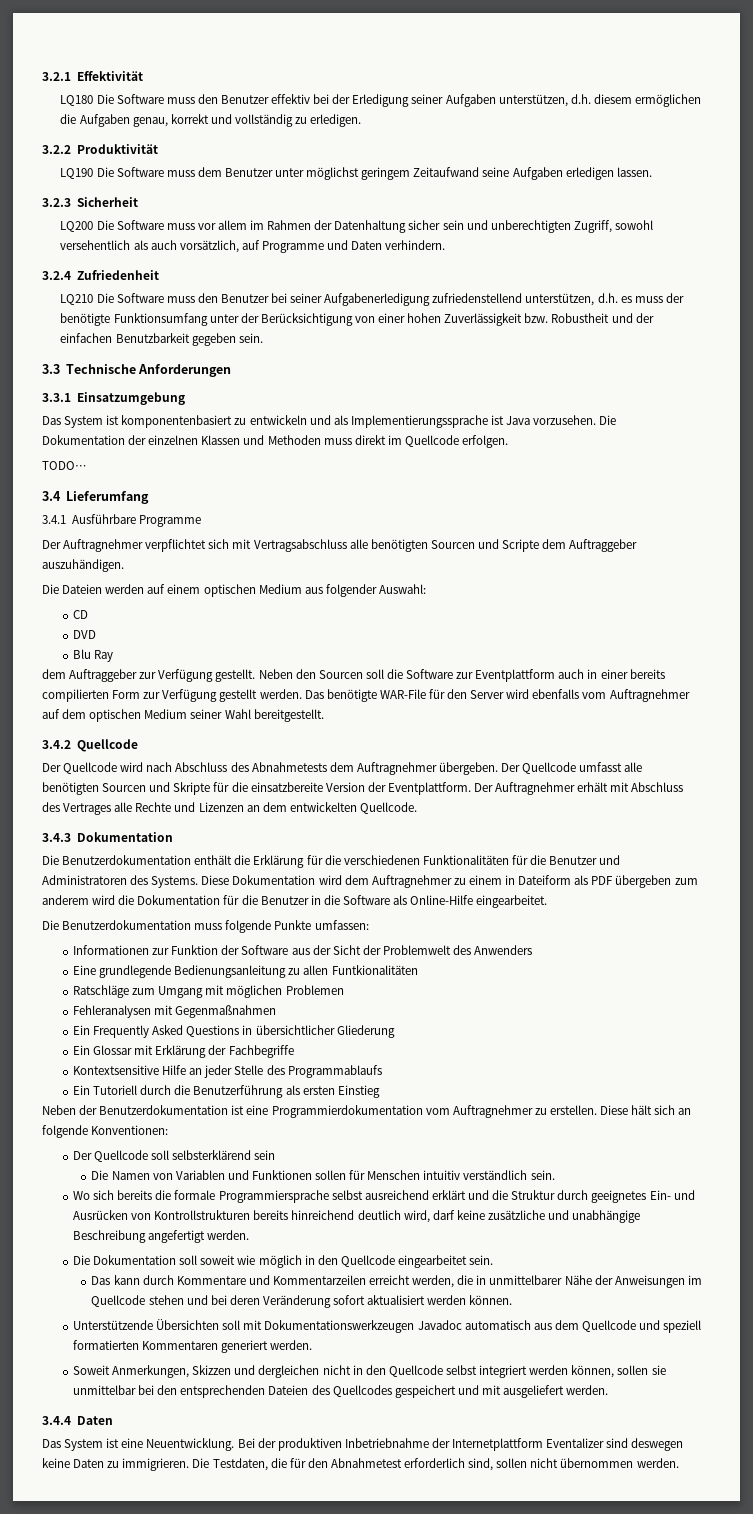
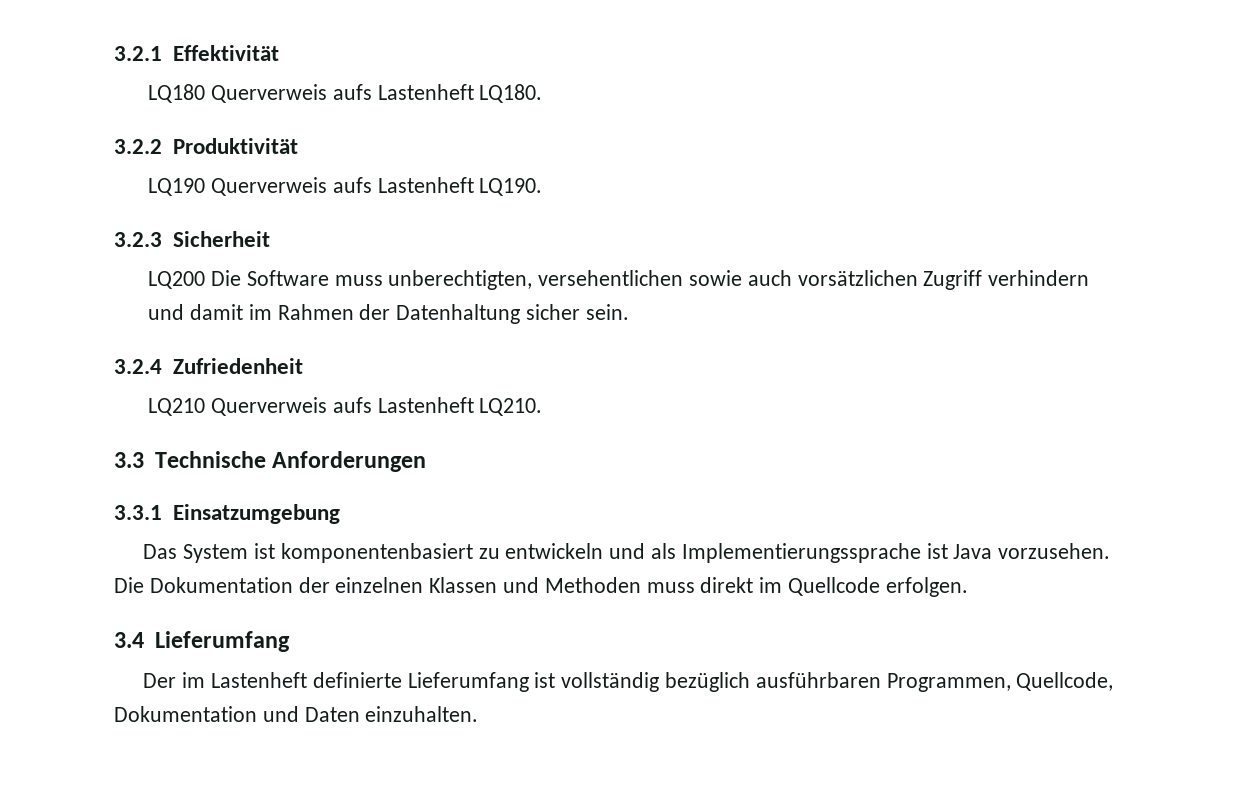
- LQ180 Die Software muss den Benutzer effektiv bei der Erledigung seiner Aufgaben unterstützen, d.h. diesem ermöglichen die Aufgaben genau, korrekt und vollständig zu erledigen.
+ LQ180 Querverweis aufs Lastenheft LQ180.
  3.2.2 Produktivität
- LQ190 Die Software muss dem Benutzer unter möglichst geringem Zeitaufwand seine Aufgaben erledigen lassen.
+ LQ190 Querverweis aufs Lastenheft LQ190.
- LQ200 Die Software muss vor allem im Rahmen der Datenhaltung sicher sein und unberechtigten Zugriff, sowohl versehentlich als auch vorsätzlich, auf Programme und Daten verhindern.
+ LQ200 Die Software muss unberechtigten, versehentlichen sowie auch vorsätzlichen Zugriff verhindern und damit im Rahmen der Datenhaltung sicher sein.
  3.2.4 Zufriedenheit
- LQ210 Die Software muss den Benutzer bei seiner Aufgabenerledigung zufriedenstellend unterstützen, d.h. es muss der benötigte Funktionsumfang unter der Berücksichtigung von einer hohen Zuverlässigkeit bzw. Robustheit und der einfachen Benutzbarkeit gegeben sein.
+ LQ210 Querverweis aufs Lastenheft LQ210.
- TODO…
- 3.4.1 Ausführbare Programme
- Der Auftragnehmer verpflichtet sich mit Vertragsabschluss alle benötigten Sourcen und Scripte dem Auftraggeber auszuhändigen.
- Die Dateien werden auf einem optischen Medium aus folgender Auswahl:
- CD
- DVD
- Blu Ray
- dem Auftraggeber zur Verfügung gestellt. Neben den Sourcen soll die Software zur Eventplattform auch in einer bereits compilierten Form zur Verfügung gestellt werden. Das benötigte WAR-File für den Server wird ebenfalls vom Auftragnehmer auf dem optischen Medium seiner Wahl bereitgestellt.
- 3.4.2 Quellcode
- Der Quellcode wird nach Abschluss des Abnahmetests dem Auftragnehmer übergeben. Der Quellcode umfasst alle benötigten Sourcen und Skripte für die einsatzbereite Version der Eventplattform. Der Auftragnehmer erhält mit Abschluss des Vertrages alle Rechte und Lizenzen an dem entwickelten Quellcode.
- 3.4.3 Dokumentation
- Die Benutzerdokumentation enthält die Erklärung für die verschiedenen Funktionalitäten für die Benutzer und Administratoren des Systems. Diese Dokumentation wird dem Auftragnehmer zu einem in Dateiform als PDF übergeben zum anderem wird die Dokumentation für die Benutzer in die Software als Online-Hilfe eingearbeitet.
- Die Benutzerdokumentation muss folgende Punkte umfassen:
- Informationen zur Funktion der Software aus der Sicht der Problemwelt des Anwenders
- Eine grundlegende Bedienungsanleitung zu allen Funtkionalitäten
- Ratschläge zum Umgang mit möglichen Problemen
- Fehleranalysen mit Gegenmaßnahmen
- Ein Frequently Asked Questions in übersichtlicher Gliederung
- Ein Glossar mit Erklärung der Fachbegriffe
- Kontextsensitive Hilfe an jeder Stelle des Programmablaufs
- Ein Tutoriell durch die Benutzerführung als ersten Einstieg
- Neben der Benutzerdokumentation ist eine Programmierdokumentation vom Auftragnehmer zu erstellen. Diese hält sich an folgende Konventionen:
- Der Quellcode soll selbsterklärend sein
- Die Namen von Variablen und Funktionen sollen für Menschen intuitiv verständlich sein.
- Wo sich bereits die formale Programmiersprache selbst ausreichend erklärt und die Struktur durch geeignetes Ein- und Ausrücken von Kontrollstrukturen bereits hinreichend deutlich wird, darf keine zusätzliche und unabhängige Beschreibung angefertigt werden.
- Die Dokumentation soll soweit wie möglich in den Quellcode eingearbeitet sein.
- Das kann durch Kommentare und Kommentarzeilen erreicht werden, die in unmittelbarer Nähe der Anweisungen im Quellcode stehen und bei deren Veränderung sofort aktualisiert werden können.
- Unterstützende Übersichten soll mit Dokumentationswerkzeugen Javadoc automatisch aus dem Quellcode und speziell formatierten Kommentaren generiert werden.
- Soweit Anmerkungen, Skizzen und dergleichen nicht in den Quellcode selbst integriert werden können, sollen sie unmittelbar bei den entsprechenden Dateien des Quellcodes gespeichert und mit ausgeliefert werden.
- 3.4.4 Daten
- Das System ist eine Neuentwicklung. Bei der produktiven Inbetriebnahme der Internetplattform Eventalizer sind deswegen keine Daten zu immigrieren. Die Testdaten, die für den Abnahmetest erforderlich sind, sollen nicht übernommen werden.
+ Der im Lastenheft definierte Lieferumfang ist vollständig bezüglich ausführbaren Programmen, Quellcode, Dokumentation und Daten einzuhalten.

